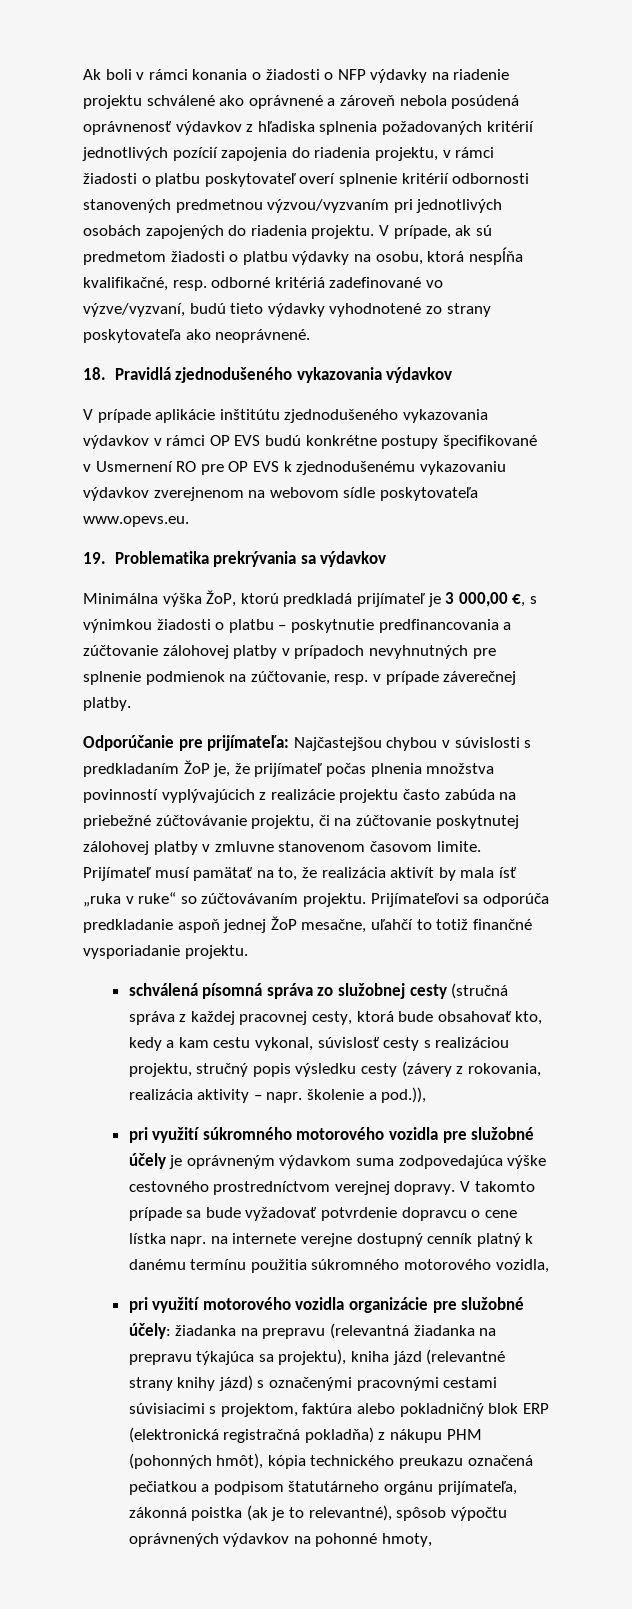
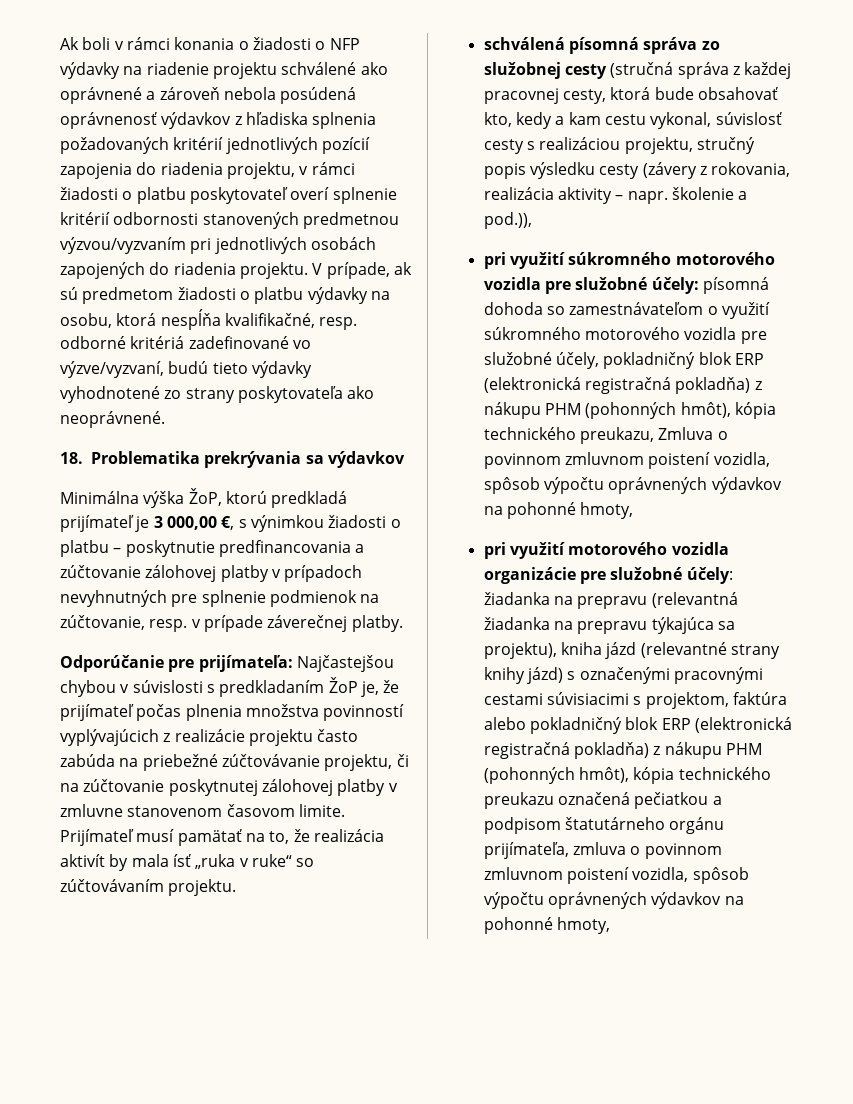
- 18. Pravidlá zjednodušeného vykazovania výdavkov
- V prípade aplikácie inštitútu zjednodušeného vykazovania výdavkov v rámci OP EVS budú konkrétne postupy špecifikované v Usmernení RO pre OP EVS k zjednodušenému vykazovaniu výdavkov zverejnenom na webovom sídle poskytovateľa www.opevs.eu.
- 19. Problematika prekrývania sa výdavkov
+ 18. Problematika prekrývania sa výdavkov
- Prijímateľovi sa odporúča predkladanie aspoň jednej ŽoP mesačne, uľahčí to totiž finančné vysporiadanie projektu.
- pri využití súkromného motorového vozidla pre služobné účely je oprávneným výdavkom suma zodpovedajúca výške cestovného prostredníctvom verejnej dopravy. V takomto prípade sa bude vyžadovať potvrdenie dopravcu o cene lístka napr. na internete verejne dostupný cenník platný k danému termínu použitia súkromného motorového vozidla,
+ pri využití súkromného motorového vozidla pre služobné účely: písomná dohoda so zamestnávateľom o využití súkromného motorového vozidla pre služobné účely, pokladničný blok ERP (elektronická registračná pokladňa) z nákupu PHM (pohonných hmôt), kópia technického preukazu, Zmluva o povinnom zmluvnom poistení vozidla, spôsob výpočtu oprávnených výdavkov na pohonné hmoty,
- žiadanka na prepravu (relevantná žiadanka na prepravu týkajúca sa projektu), kniha jázd (relevantné strany knihy jázd) s označenými pracovnými cestami súvisiacimi s projektom, faktúra alebo pokladničný blok ERP (elektronická registračná pokladňa) z nákupu PHM (pohonných hmôt), kópia technického preukazu označená pečiatkou a podpisom štatutárneho orgánu prijímateľa, zákonná poistka (ak je to relevantné), spôsob výpočtu oprávnených výdavkov na pohonné hmoty,
+ žiadanka na prepravu (relevantná žiadanka na prepravu týkajúca sa projektu), kniha jázd (relevantné strany knihy jázd) s označenými pracovnými cestami súvisiacimi s projektom, faktúra alebo pokladničný blok ERP (elektronická registračná pokladňa) z nákupu PHM (pohonných hmôt), kópia technického preukazu označená pečiatkou a podpisom štatutárneho orgánu prijímateľa, zmluva o povinnom zmluvnom poistení vozidla, spôsob výpočtu oprávnených výdavkov na pohonné hmoty,

